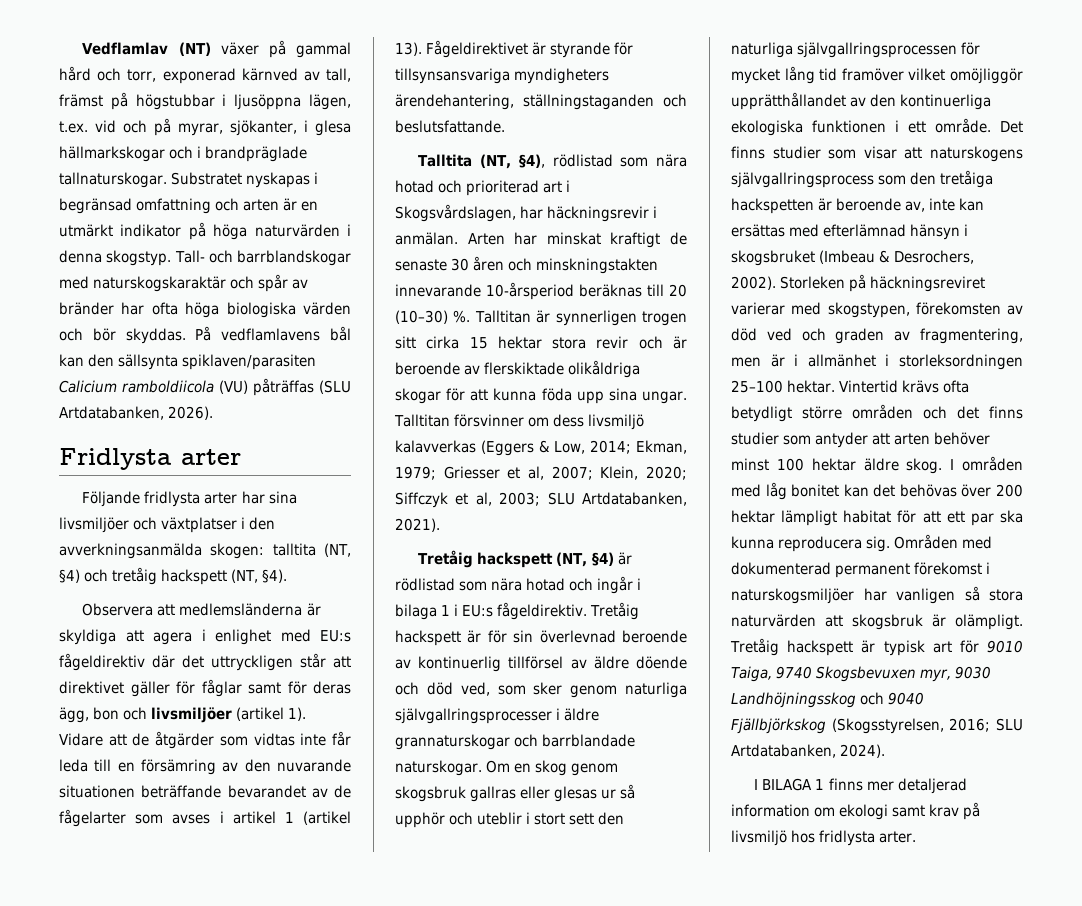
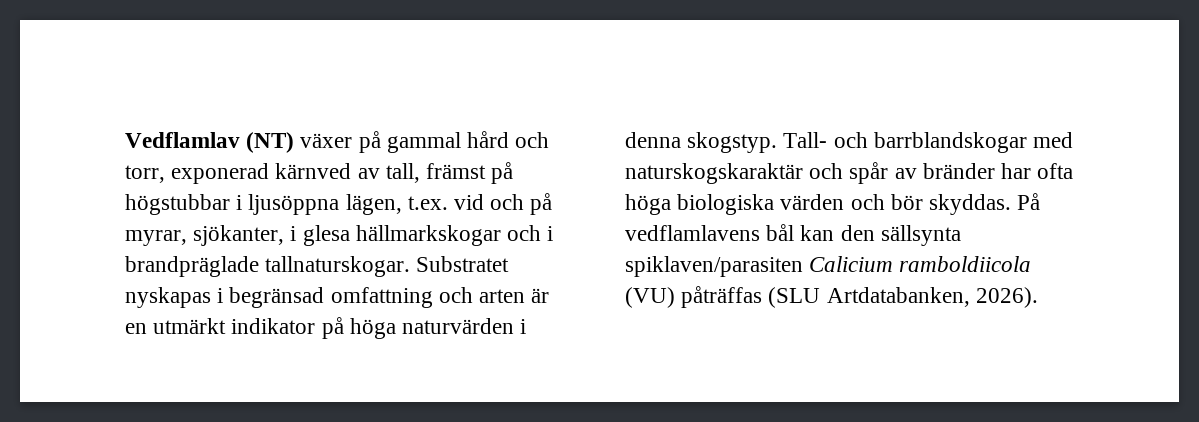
- Fridlysta arter
- Följande fridlysta arter har sina livsmiljöer och växtplatser i den avverkningsanmälda skogen: talltita (NT, §4) och tretåig hackspett (NT, §4).
- Observera att medlemsländerna är skyldiga att agera i enlighet med EU:s fågeldirektiv där det uttryckligen står att direktivet gäller för fåglar samt för deras ägg, bon och livsmiljöer (artikel 1). Vidare att de åtgärder som vidtas inte får leda till en försämring av den nuvarande situationen beträffande bevarandet av de fågelarter som avses i artikel 1 (artikel 13). Fågeldirektivet är styrande för tillsynsansvariga myndigheters ärendehantering, ställningstaganden och beslutsfattande.
- Talltita (NT, §4), rödlistad som nära hotad och prioriterad art i Skogsvårdslagen, har häckningsrevir i anmälan. Arten har minskat kraftigt de senaste 30 åren och minskningstakten innevarande 10-årsperiod beräknas till 20 (10–30) %. Talltitan är synnerligen trogen sitt cirka 15 hektar stora revir och är beroende av flerskiktade olikåldriga skogar för att kunna föda upp sina ungar. Talltitan försvinner om dess livsmiljö kalavverkas (Eggers & Low, 2014; Ekman, 1979; Griesser et al, 2007; Klein, 2020; Siffczyk et al, 2003; SLU Artdatabanken, 2021).
- Tretåig hackspett (NT, §4) är rödlistad som nära hotad och ingår i bilaga 1 i EU:s fågeldirektiv. Tretåig hackspett är för sin överlevnad beroende av kontinuerlig tillförsel av äldre döende och död ved, som sker genom naturliga självgallringsprocesser i äldre grannaturskogar och barrblandade naturskogar. Om en skog genom skogsbruk gallras eller glesas ur så upphör och uteblir i stort sett den naturliga självgallringsprocessen för mycket lång tid framöver vilket omöjliggör upprätthållandet av den kontinuerliga ekologiska funktionen i ett område. Det finns studier som visar att naturskogens självgallringsprocess som den tretåiga hackspetten är beroende av, inte kan ersättas med efterlämnad hänsyn i skogsbruket (Imbeau & Desrochers, 2002). Storleken på häckningsreviret varierar med skogstypen, förekomsten av död ved och graden av fragmentering, men är i allmänhet i storleksordningen 25–100 hektar. Vintertid krävs ofta betydligt större områden och det finns studier som antyder att arten behöver minst 100 hektar äldre skog. I områden med låg bonitet kan det behövas över 200 hektar lämpligt habitat för att ett par ska kunna reproducera sig. Områden med dokumenterad permanent förekomst i naturskogsmiljöer har vanligen så stora naturvärden att skogsbruk är olämpligt. Tretåig hackspett är typisk art för 9010 Taiga, 9740 Skogsbevuxen myr, 9030 Landhöjningsskog och 9040 Fjällbjörkskog (Skogsstyrelsen, 2016; SLU Artdatabanken, 2024).
- I BILAGA 1 finns mer detaljerad information om ekologi samt krav på livsmiljö hos fridlysta arter.

